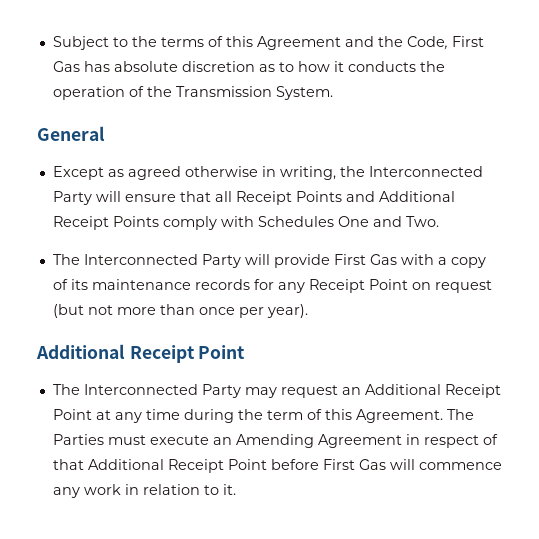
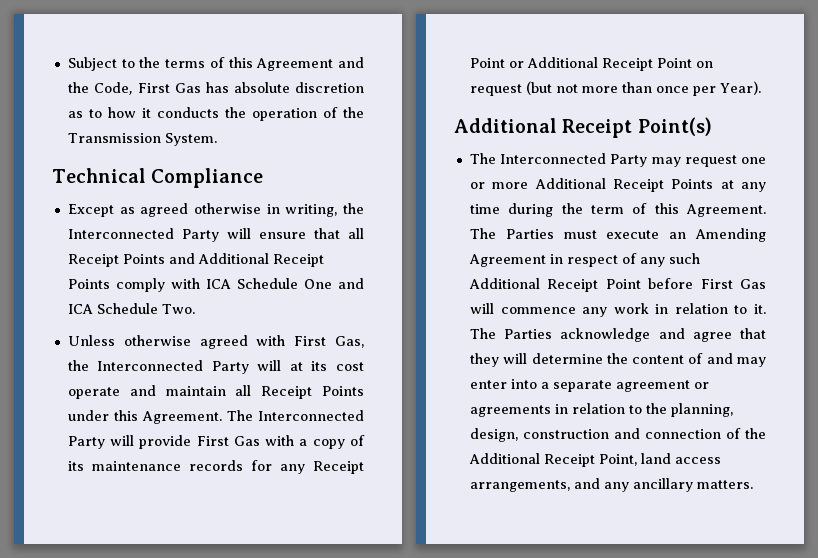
- General
+ Technical Compliance
- Except as agreed otherwise in writing, the Interconnected Party will ensure that all Receipt Points and Additional Receipt Points comply with Schedules One and Two.
- The Interconnected Party will provide First Gas with a copy of its maintenance records for any Receipt Point on request (but not more than once per year).
- Additional Receipt Point
+ Except as agreed otherwise in writing, the Interconnected Party will ensure that all Receipt Points and Additional Receipt Points comply with ICA Schedule One and ICA Schedule Two.
+ Unless otherwise agreed with First Gas, the Interconnected Party will at its cost operate and maintain all Receipt Points under this Agreement. The Interconnected Party will provide First Gas with a copy of its maintenance records for any Receipt Point or Additional Receipt Point on request (but not more than once per Year).
+ Additional Receipt Point(s)
- The Interconnected Party may request an Additional Receipt Point at any time during the term of this Agreement.
+ The Interconnected Party may request one or more Additional Receipt Points at any time during the term of this Agreement.
- The Parties must execute an Amending Agreement in respect of that Additional Receipt Point before First Gas will commence any work in relation to it.
+ The Parties must execute an Amending Agreement in respect of any such Additional Receipt Point before First Gas will commence any work in relation to it.
+ The Parties acknowledge and agree that they will determine the content of and may enter into a separate agreement or agreements in relation to the planning, design, construction and connection of the Additional Receipt Point, land access arrangements, and any ancillary matters.

